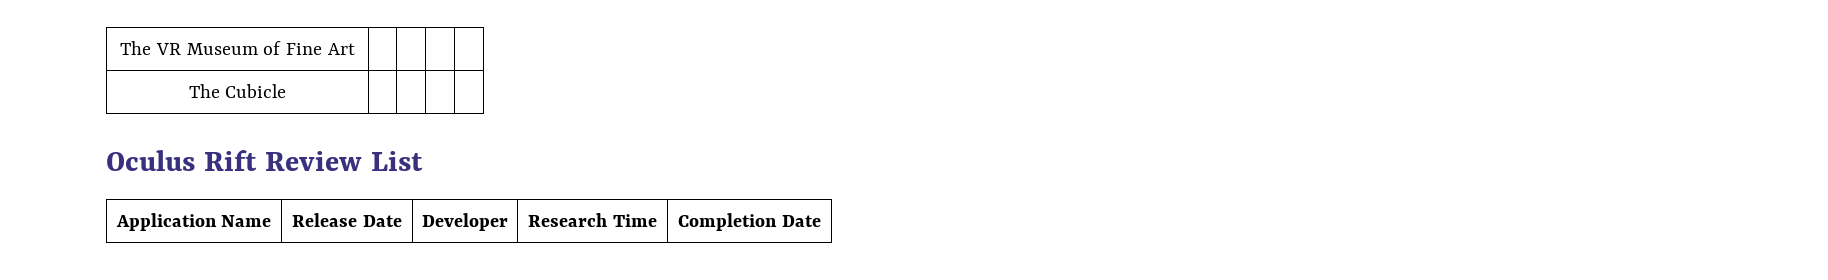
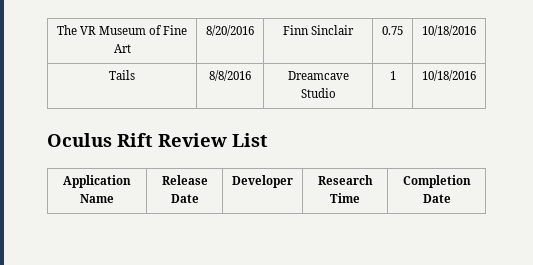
- The VR Museum of Fine Art | | | |
- The Cubicle | | | |
+ The VR Museum of Fine Art | 8/20/2016 | Finn Sinclair | 0.75 | 10/18/2016
+ Tails | 8/8/2016 | Dreamcave Studio | 1 | 10/18/2016

